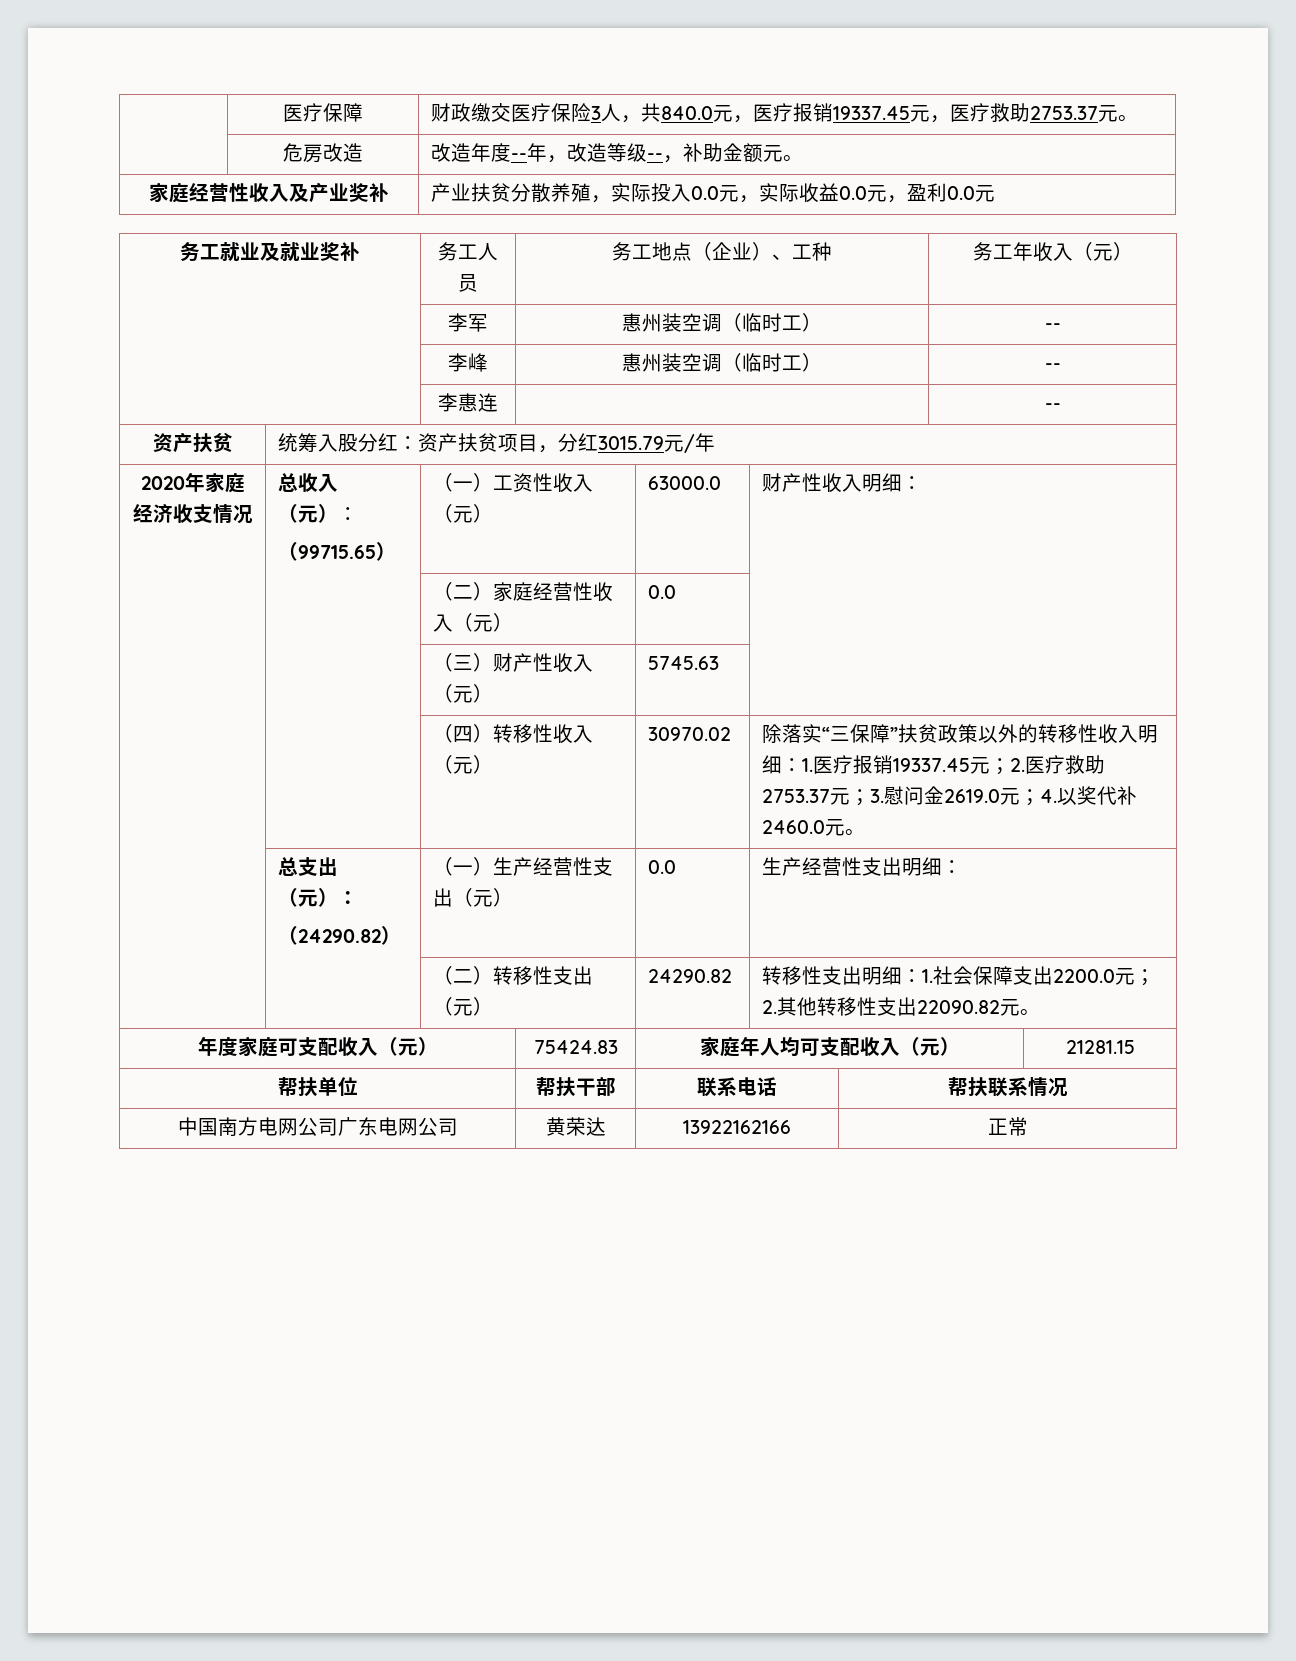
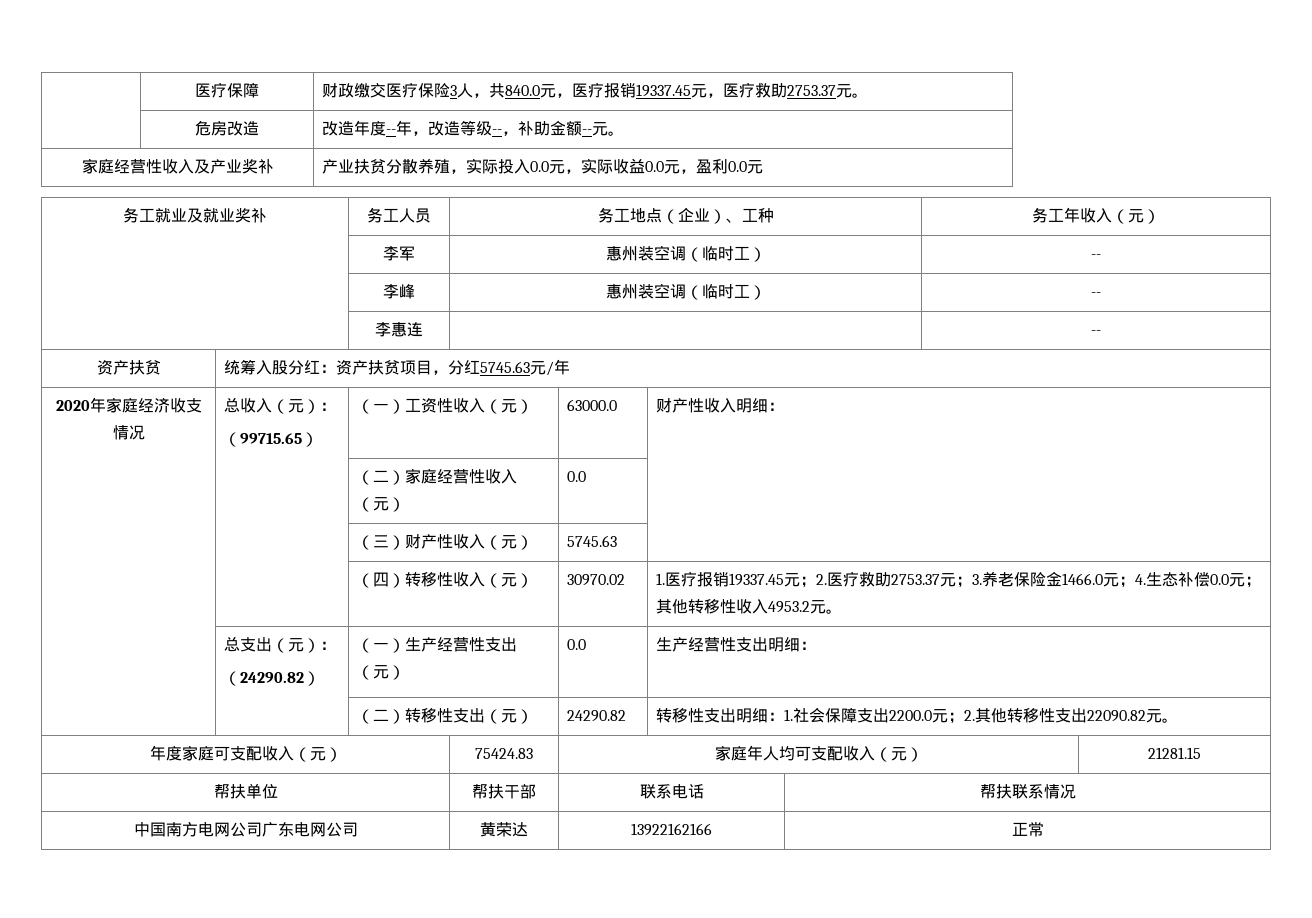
- | 危房改造 | 改造年度--年，改造等级--，补助金额元。
+ | 危房改造 | 改造年度--年，改造等级--，补助金额--元。
- 资产扶贫 | 统筹入股分红：资产扶贫项目，分红3015.79元/年
+ 资产扶贫 | 统筹入股分红：资产扶贫项目，分红5745.63元/年
- | | （四）转移性收入（元） | 30970.02 | 除落实“三保障”扶贫政策以外的转移性收入明细：1.医疗报销19337.45元；2.医疗救助2753.37元；3.慰问金2619.0元；4.以奖代补2460.0元。
+ | | （四）转移性收入（元） | 30970.02 | 1.医疗报销19337.45元；2.医疗救助2753.37元；3.养老保险金1466.0元；4.生态补偿0.0元；其他转移性收入4953.2元。

